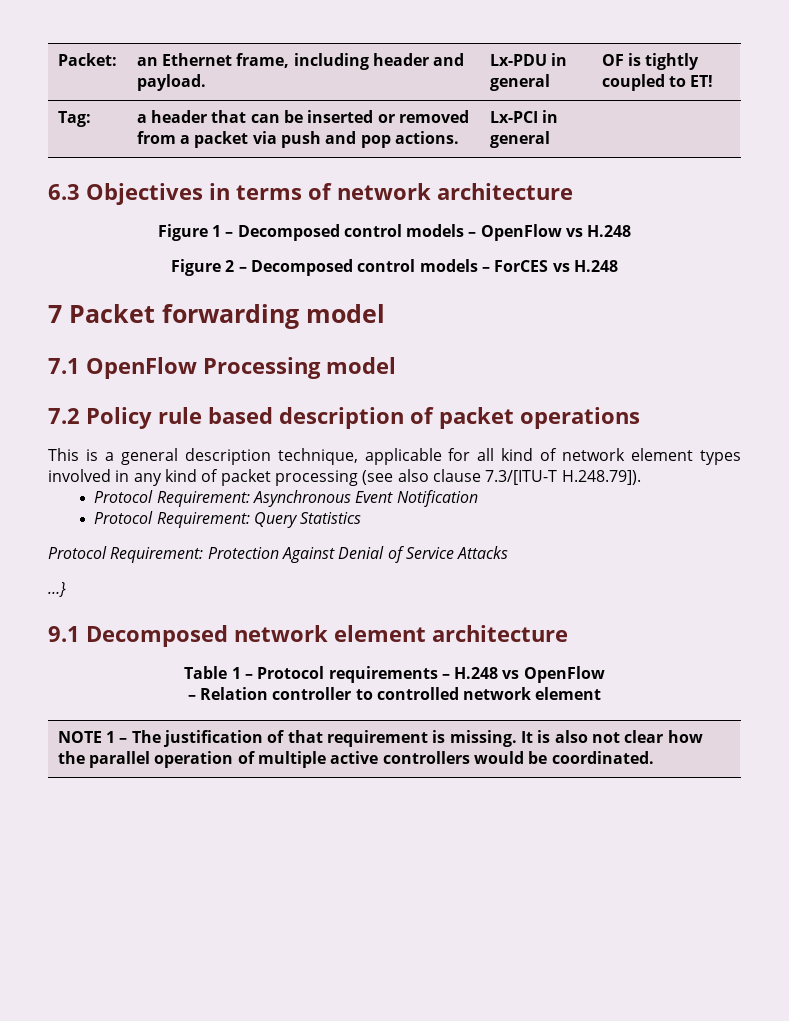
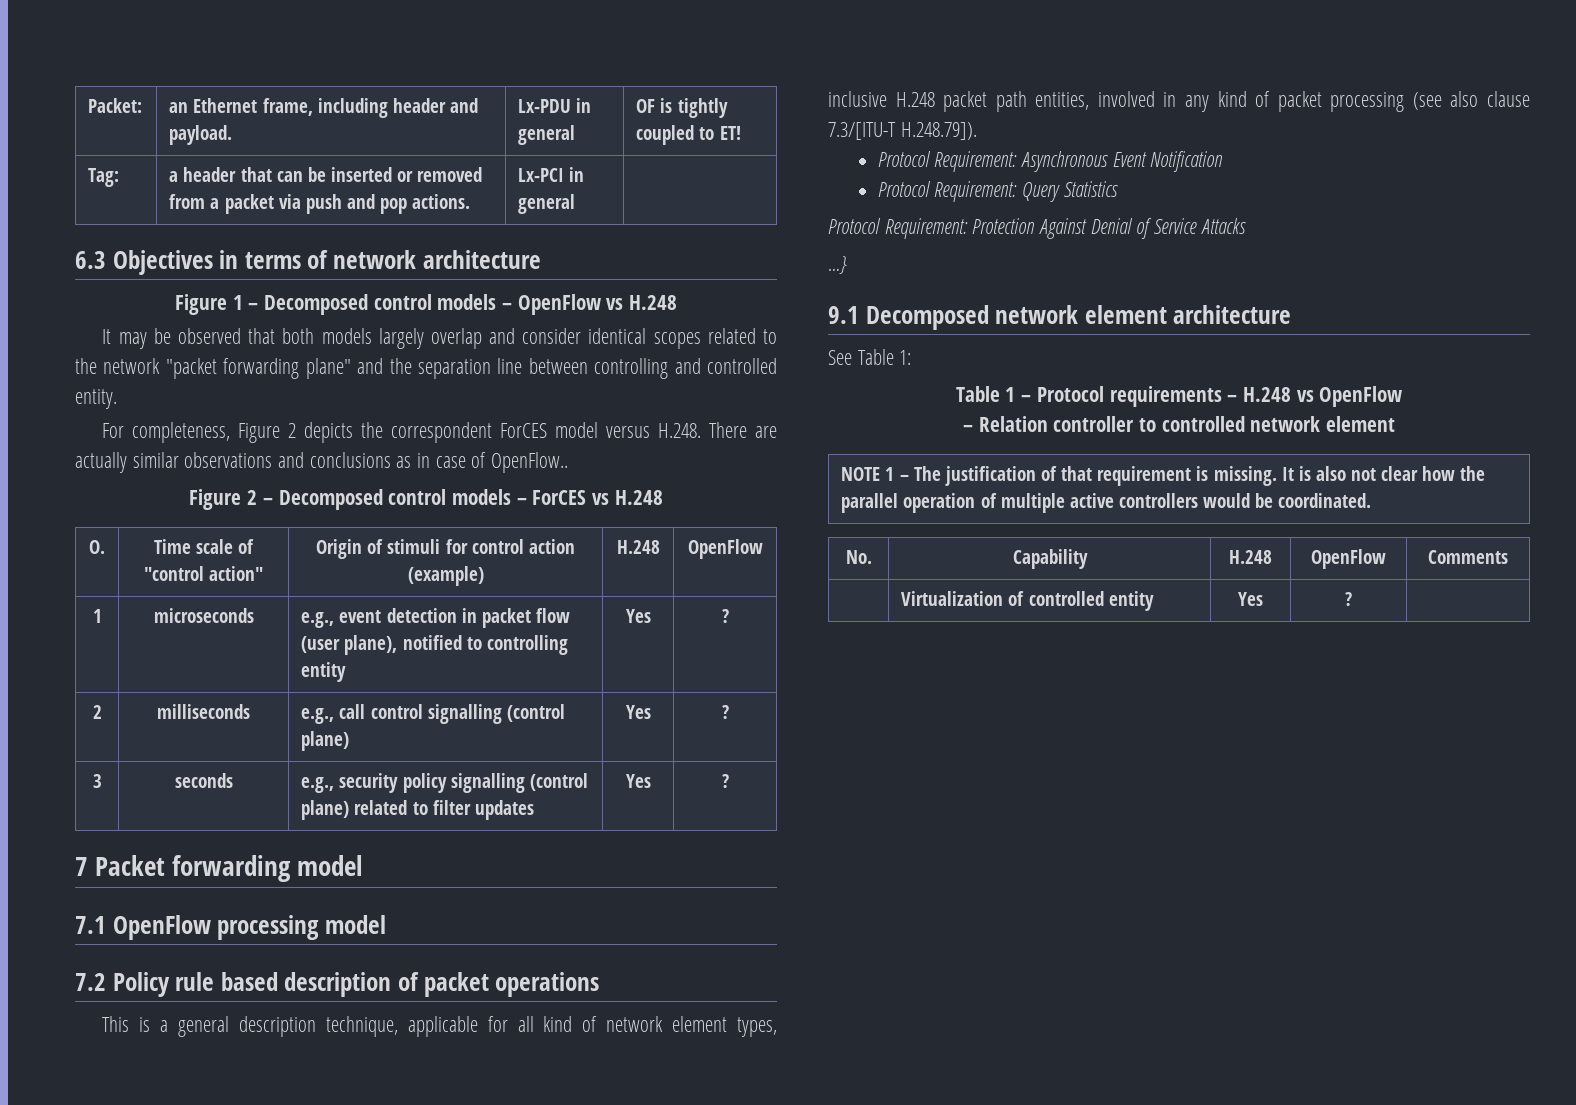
+ It may be observed that both models largely overlap and consider identical scopes related to the network "packet forwarding plane" and the separation line between controlling and controlled entity.
+ For completeness, Figure 2 depicts the correspondent ForCES model versus H.248. There are actually similar observations and conclusions as in case of OpenFlow..
+ O. | Time scale of "control action" | Origin of stimuli for control action (example) | H.248 | OpenFlow
+ 1 | microseconds | e.g., event detection in packet flow (user plane), notified to controlling entity | Yes | ?
+ 2 | milliseconds | e.g., call control signalling (control plane) | Yes | ?
+ 3 | seconds | e.g., security policy signalling (control plane) related to filter updates | Yes | ?
- 7.1 OpenFlow Processing model
+ 7.1 OpenFlow processing model
- This is a general description technique, applicable for all kind of network element types involved in any kind of packet processing (see also clause 7.3/[ITU-T H.248.79]).
+ This is a general description technique, applicable for all kind of network element types, inclusive H.248 packet path entities, involved in any kind of packet processing (see also clause 7.3/[ITU-T H.248.79]).
+ See Table 1:
+ No. | Capability | H.248 | OpenFlow | Comments
+ | Virtualization of controlled entity | Yes | ? |

